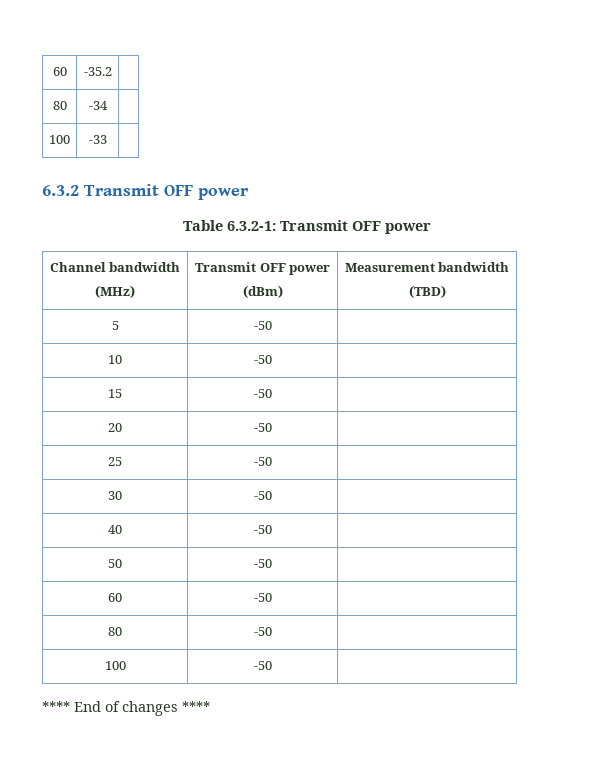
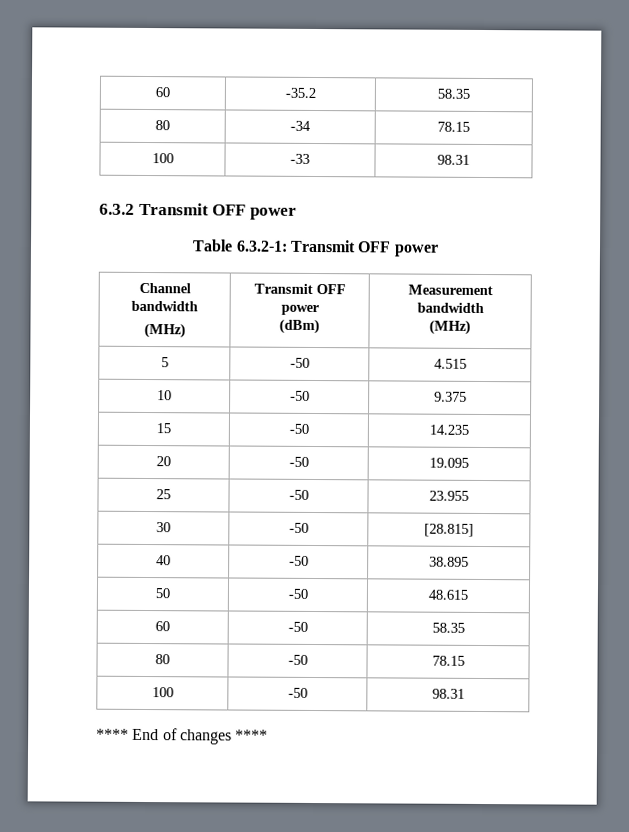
- 60 | -35.2 |
+ 60 | -35.2 | 58.35
- 80 | -34 |
+ 80 | -34 | 78.15
- 100 | -33 |
+ 100 | -33 | 98.31
  Channel bandwidth
  (MHz) | Transmit OFF power
  (dBm) | Measurement bandwidth
- (TBD)
+ (MHz)
- 5 | -50 |
+ 5 | -50 | 4.515
- 10 | -50 |
+ 10 | -50 | 9.375
- 15 | -50 |
+ 15 | -50 | 14.235
- 20 | -50 |
+ 20 | -50 | 19.095
- 25 | -50 |
+ 25 | -50 | 23.955
- 30 | -50 |
+ 30 | -50 | [28.815]
- 40 | -50 |
+ 40 | -50 | 38.895
- 50 | -50 |
+ 50 | -50 | 48.615
- 60 | -50 |
+ 60 | -50 | 58.35
- 80 | -50 |
+ 80 | -50 | 78.15
- 100 | -50 |
+ 100 | -50 | 98.31

